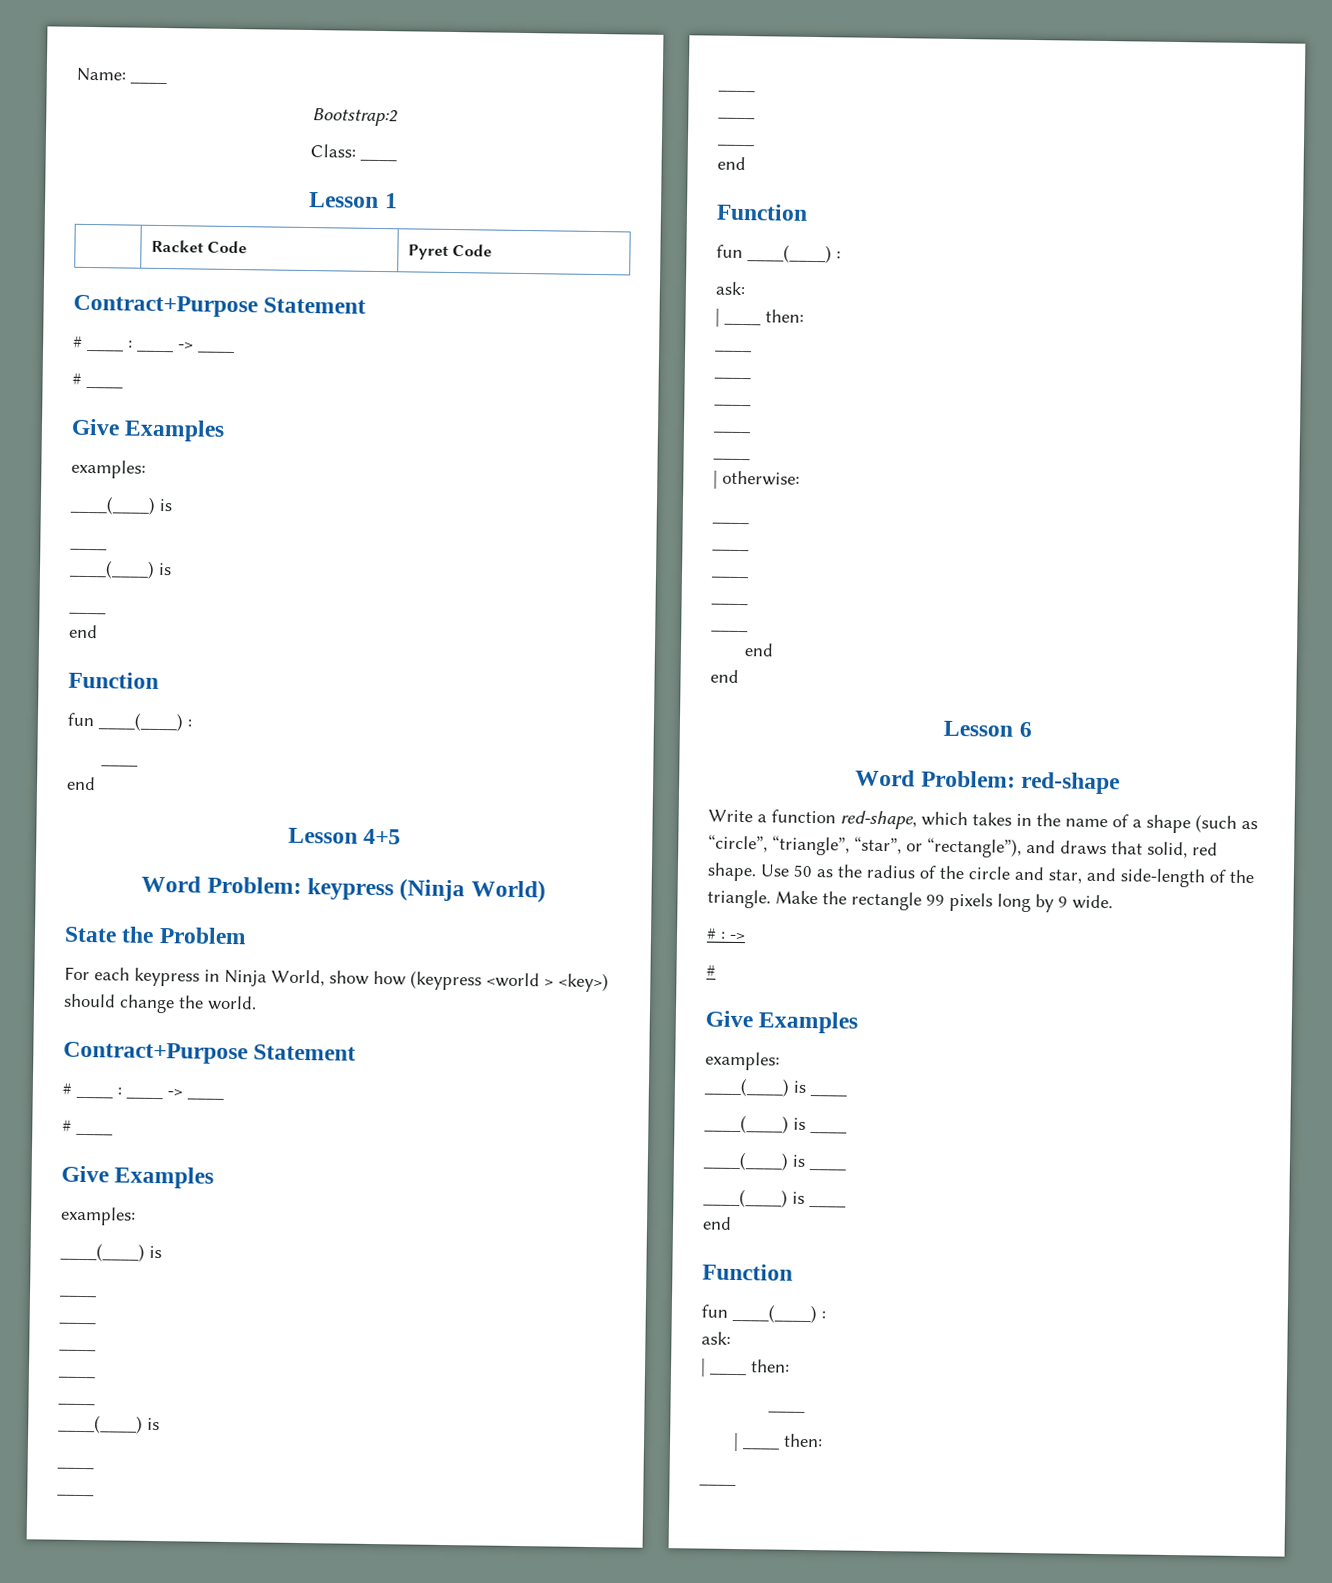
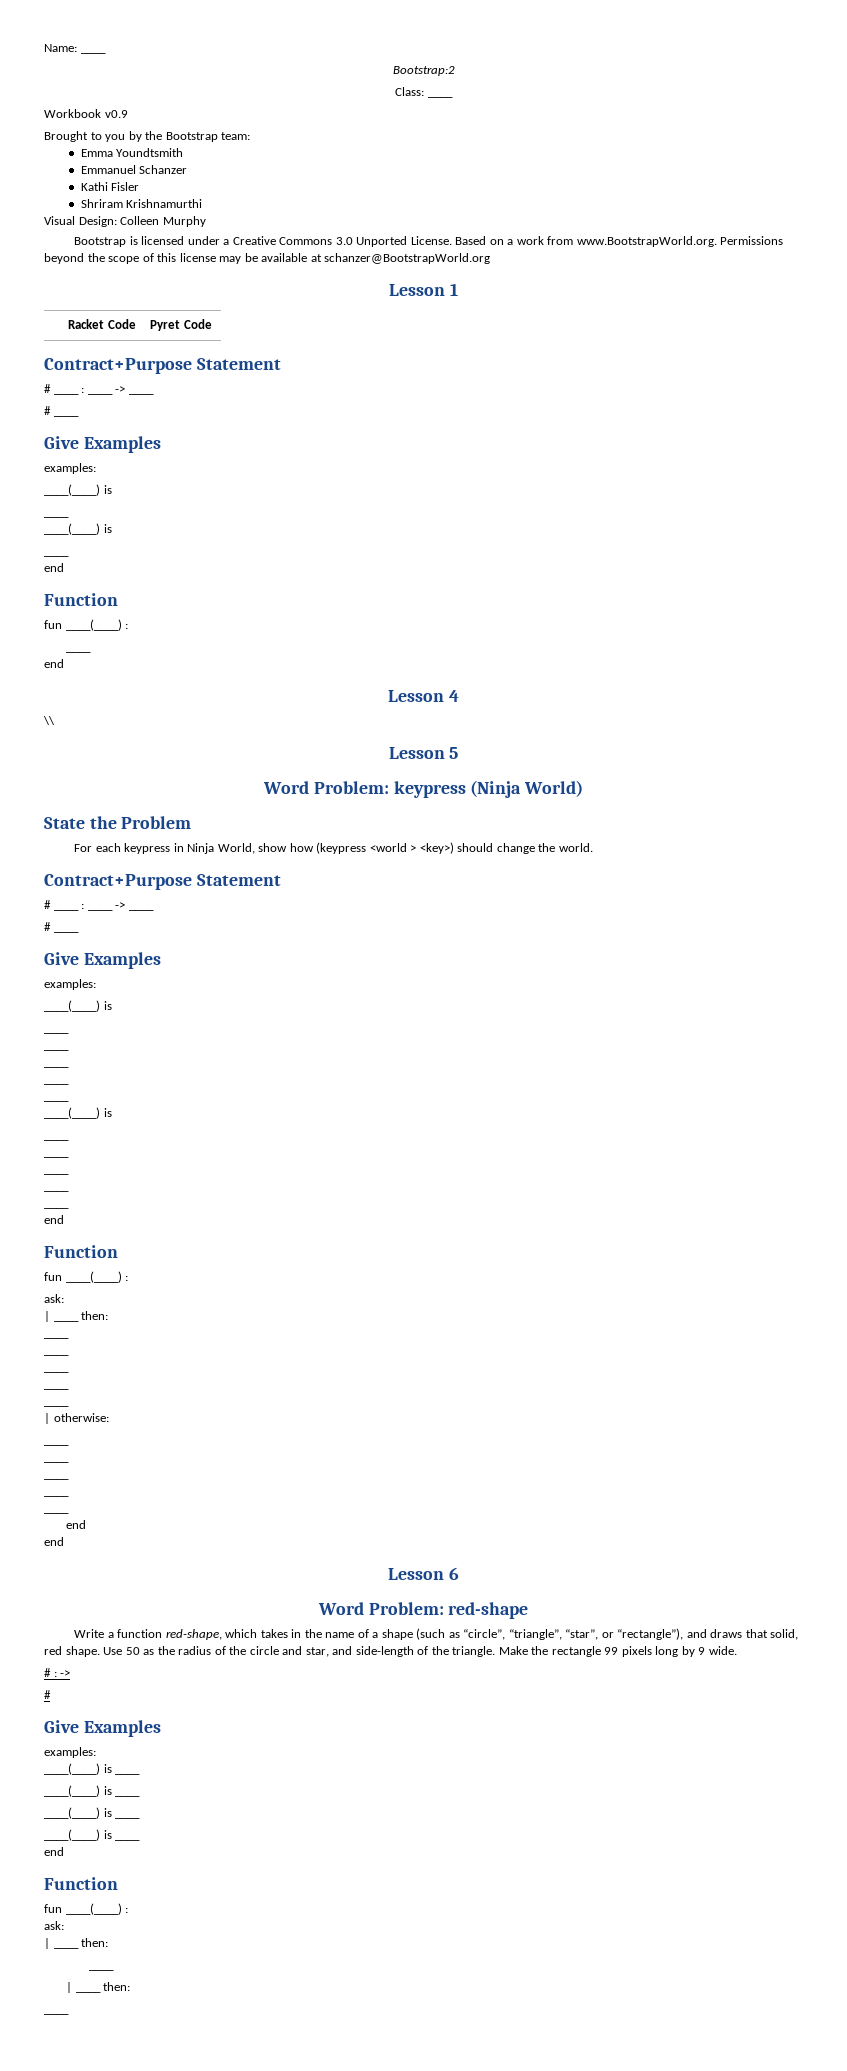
+ Workbook v0.9
+ Brought to you by the Bootstrap team:
+ Emma Youndtsmith
+ Emmanuel Schanzer
+ Kathi Fisler
+ Shriram Krishnamurthi
+ Visual Design: Colleen Murphy
+ Bootstrap is licensed under a Creative Commons 3.0 Unported License. Based on a work from www.BootstrapWorld.org. Permissions beyond the scope of this license may be available at schanzer@BootstrapWorld.org
- Lesson 4+5
+ Lesson 4
+ \\
+ Lesson 5

